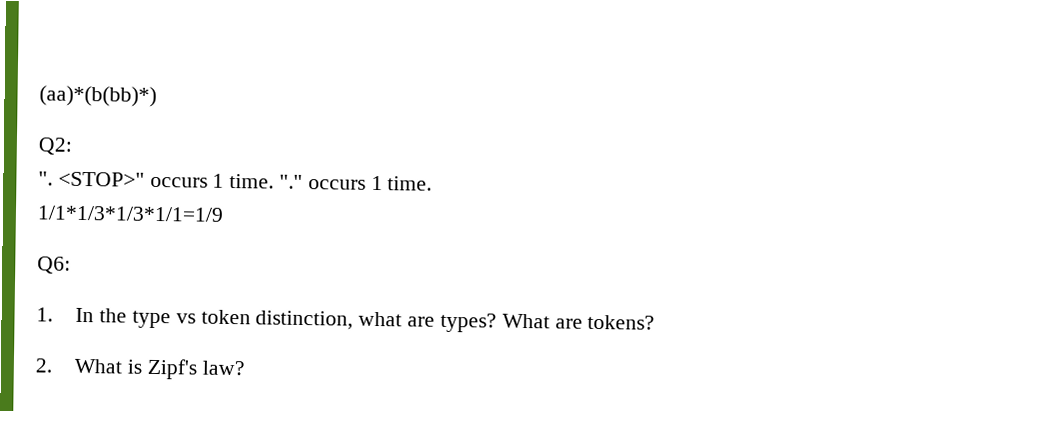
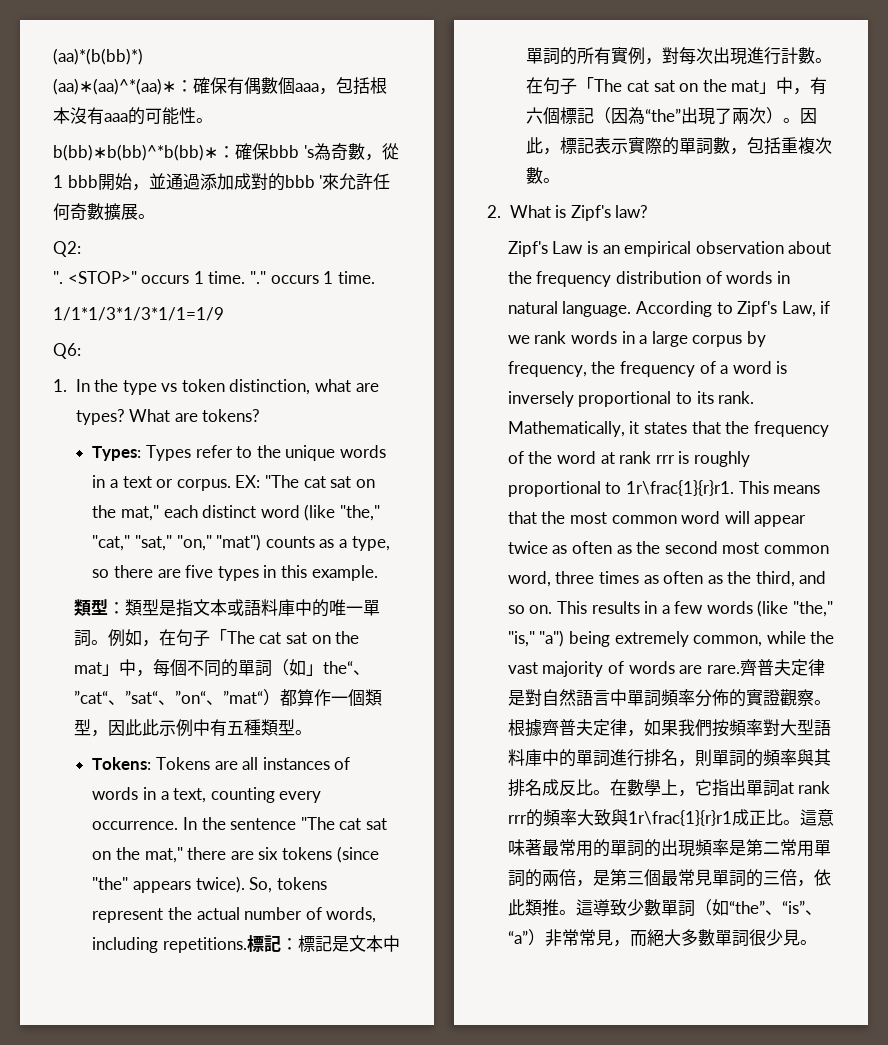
+ (aa)∗(aa)^*(aa)∗：確保有偶數個aaa，包括根本沒有aaa的可能性。
+ b(bb)∗b(bb)^*b(bb)∗：確保bbb 's為奇數，從1 bbb開始，並通過添加成對的bbb '來允許任何奇數擴展。
+ Types: Types refer to the unique words in a text or corpus. EX: "The cat sat on the mat," each distinct word (like "the," "cat," "sat," "on," "mat") counts as a type, so there are five types in this example.
+ 類型：類型是指文本或語料庫中的唯一單詞。例如，在句子「The cat sat on the mat」中，每個不同的單詞（如」the“、”cat“、”sat“、”on“、”mat“）都算作一個類型，因此此示例中有五種類型。
+ Tokens: Tokens are all instances of words in a text, counting every occurrence. In the sentence "The cat sat on the mat," there are six tokens (since "the" appears twice). So, tokens represent the actual number of words, including repetitions.標記：標記是文本中單詞的所有實例，對每次出現進行計數。在句子「The cat sat on the mat」中，有六個標記（因為“the”出現了兩次）。因此，標記表示實際的單詞數，包括重複次數。
+ Zipf's Law is an empirical observation about the frequency distribution of words in natural language. According to Zipf's Law, if we rank words in a large corpus by frequency, the frequency of a word is inversely proportional to its rank. Mathematically, it states that the frequency of the word at rank rrr is roughly proportional to 1r\frac{1}{r}r1. This means that the most common word will appear twice as often as the second most common word, three times as often as the third, and so on. This results in a few words (like "the," "is," "a") being extremely common, while the vast majority of words are rare.齊普夫定律是對自然語言中單詞頻率分佈的實證觀察。根據齊普夫定律，如果我們按頻率對大型語料庫中的單詞進行排名，則單詞的頻率與其排名成反比。在數學上，它指出單詞at rank rrr的頻率大致與1r\frac{1}{r}r1成正比。這意味著最常用的單詞的出現頻率是第二常用單詞的兩倍，是第三個最常見單詞的三倍，依此類推。這導致少數單詞（如“the”、“is”、“a”）非常常見，而絕大多數單詞很少見。

